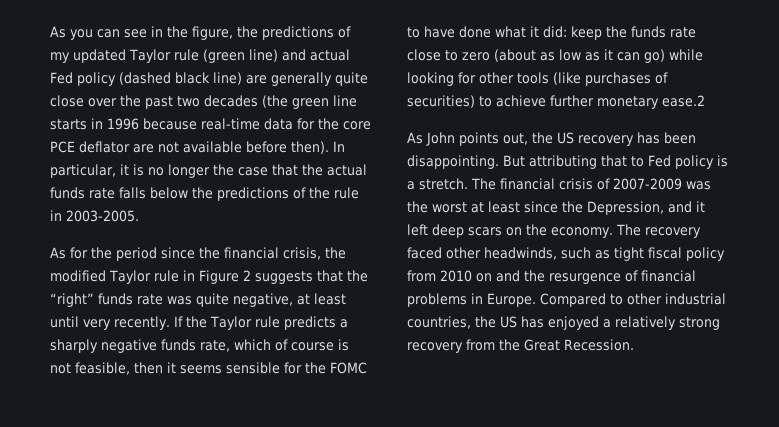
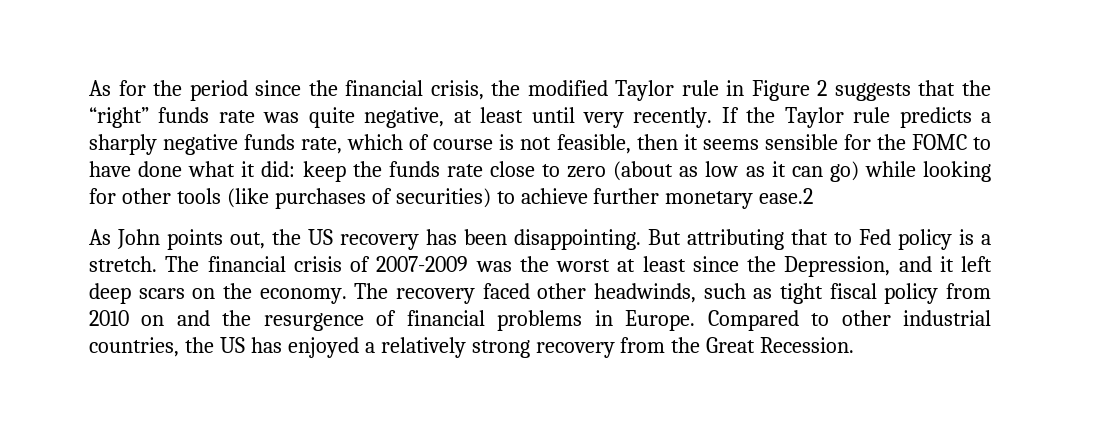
- As you can see in the figure, the predictions of my updated Taylor rule (green line) and actual Fed policy (dashed black line) are generally quite close over the past two decades (the green line starts in 1996 because real-time data for the core PCE deflator are not available before then). In particular, it is no longer the case that the actual funds rate falls below the predictions of the rule in 2003-2005.

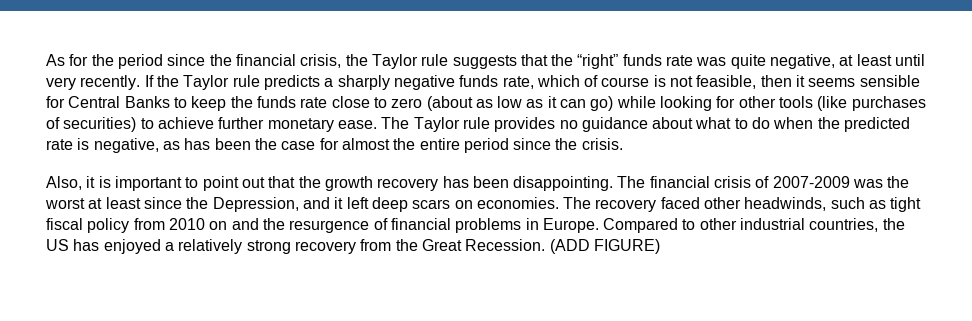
- As for the period since the financial crisis, the modified Taylor rule in Figure 2 suggests that the “right” funds rate was quite negative, at least until very recently.
+ As for the period since the financial crisis, the Taylor rule suggests that the “right” funds rate was quite negative, at least until very recently.
- If the Taylor rule predicts a sharply negative funds rate, which of course is not feasible, then it seems sensible for the FOMC to have done what it did: keep the funds rate close to zero (about as low as it can go) while looking for other tools (like purchases of securities) to achieve further monetary ease.2
- As John points out, the US recovery has been disappointing. But attributing that to Fed policy is a stretch.
+ If the Taylor rule predicts a sharply negative funds rate, which of course is not feasible, then it seems sensible for Central Banks to keep the funds rate close to zero (about as low as it can go) while looking for other tools (like purchases of securities) to achieve further monetary ease. The Taylor rule provides no guidance about what to do when the predicted rate is negative, as has been the case for almost the entire period since the crisis.
+ Also, it is important to point out that the growth recovery has been disappointing.
- The financial crisis of 2007-2009 was the worst at least since the Depression, and it left deep scars on the economy.
+ The financial crisis of 2007-2009 was the worst at least since the Depression, and it left deep scars on economies.
+ (ADD FIGURE)

